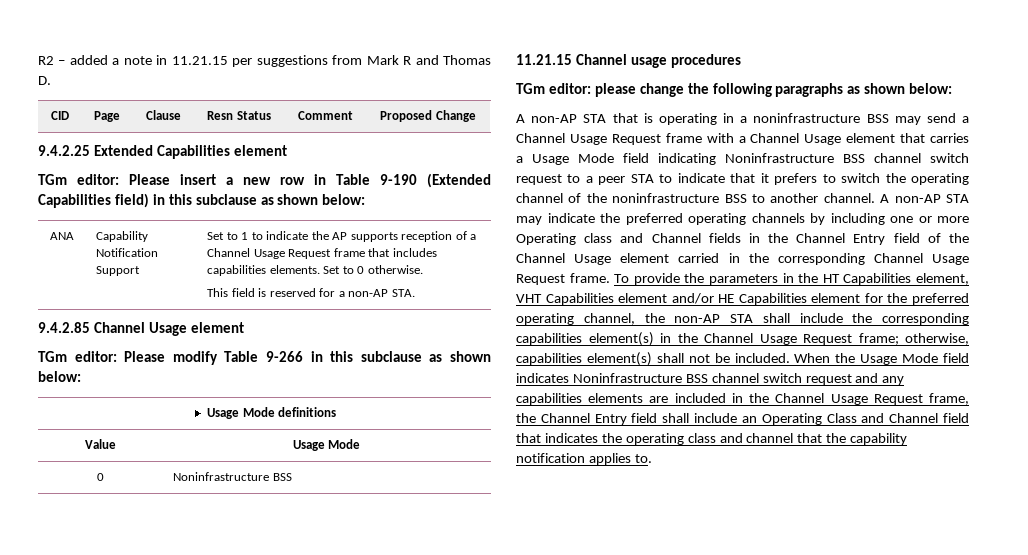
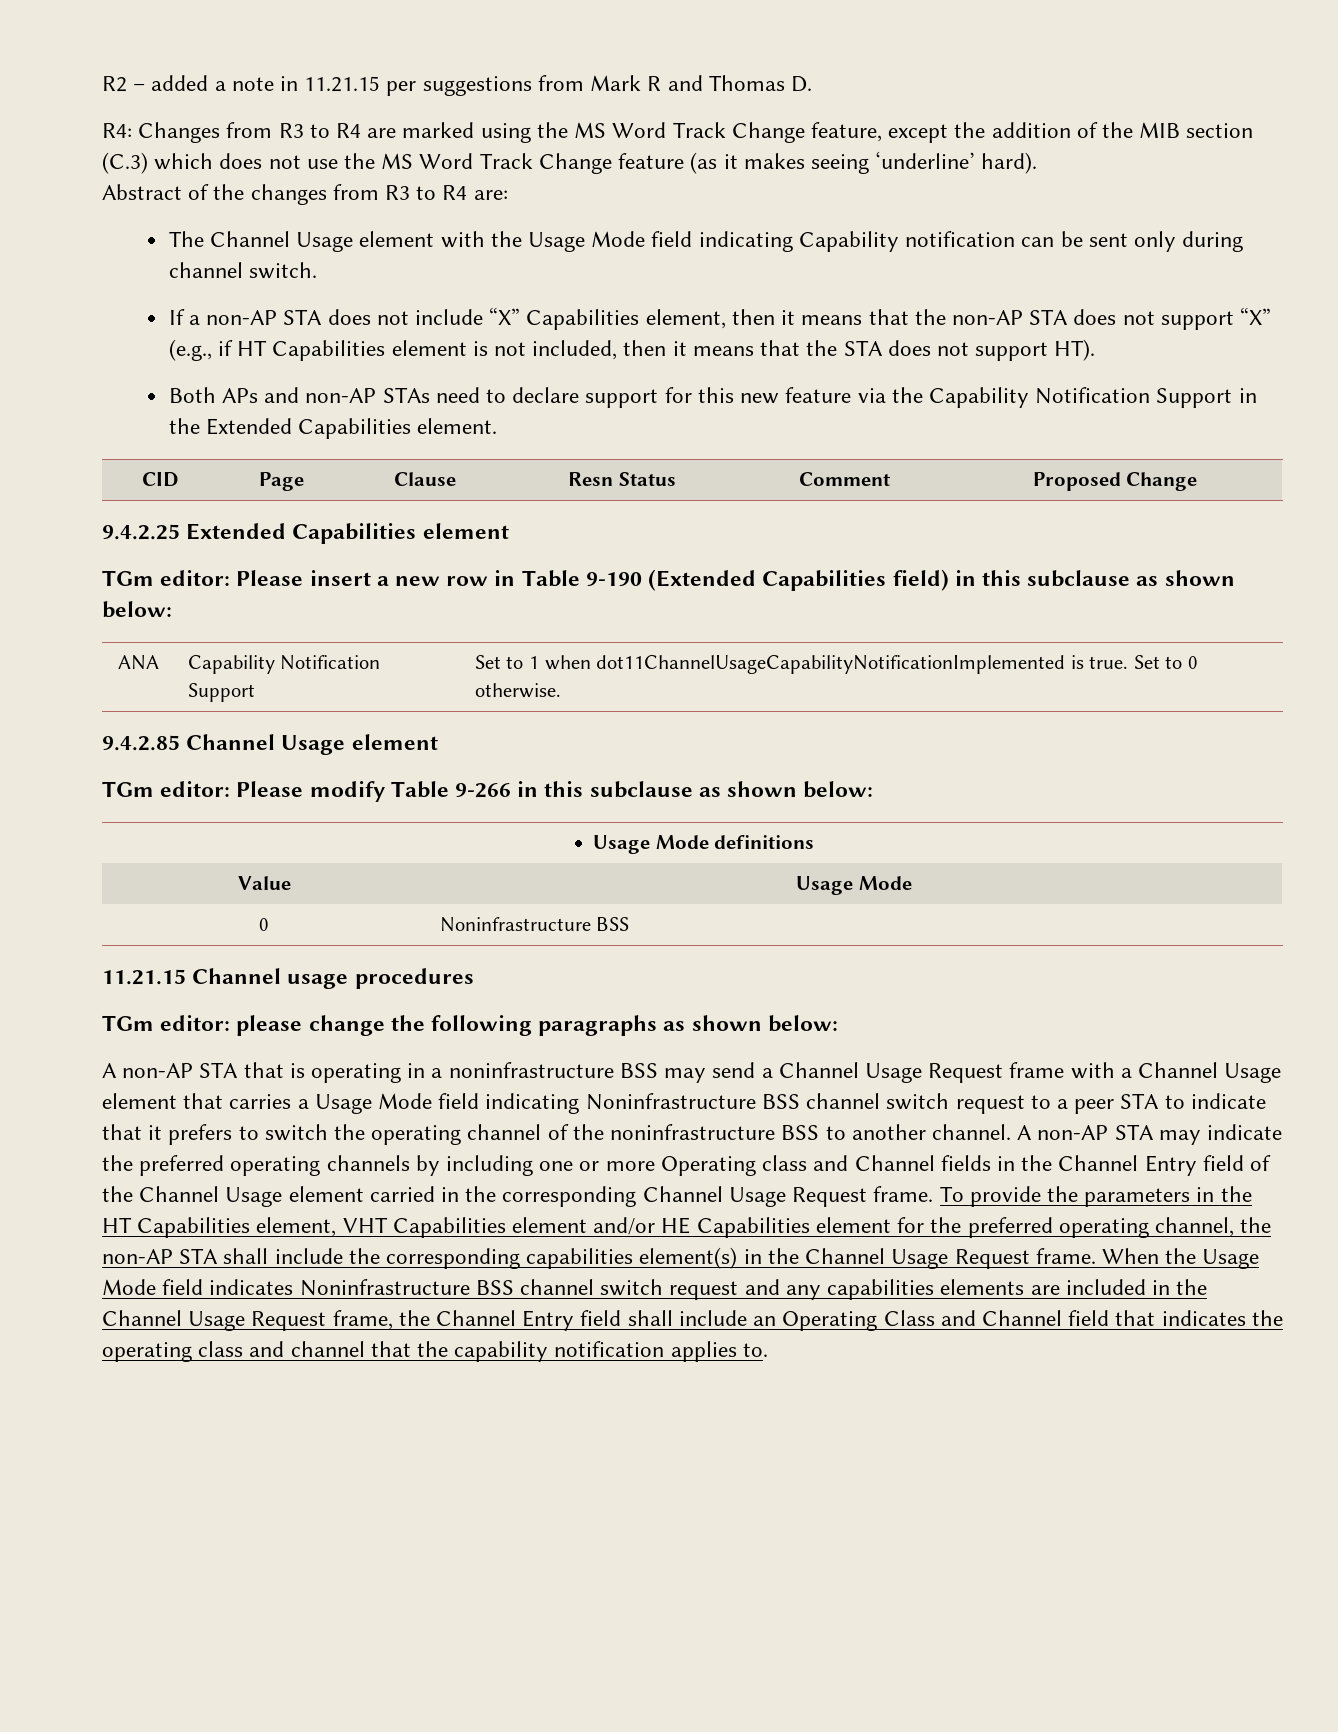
+ R4: Changes from R3 to R4 are marked using the MS Word Track Change feature, except the addition of the MIB section (C.3) which does not use the MS Word Track Change feature (as it makes seeing ‘underline’ hard).
+ Abstract of the changes from R3 to R4 are:
+ The Channel Usage element with the Usage Mode field indicating Capability notification can be sent only during channel switch.
+ If a non-AP STA does not include “X” Capabilities element, then it means that the non-AP STA does not support “X” (e.g., if HT Capabilities element is not included, then it means that the STA does not support HT).
+ Both APs and non-AP STAs need to declare support for this new feature via the Capability Notification Support in the Extended Capabilities element.
- ANA | Capability Notification Support | Set to 1 to indicate the AP supports reception of a Channel Usage Request frame that includes capabilities elements. Set to 0 otherwise.
- This field is reserved for a non-AP STA.
+ ANA | Capability Notification Support | Set to 1 when dot11ChannelUsageCapabilityNotificationImplemented is true. Set to 0 otherwise.
- To provide the parameters in the HT Capabilities element, VHT Capabilities element and/or HE Capabilities element for the preferred operating channel, the non-AP STA shall include the corresponding capabilities element(s) in the Channel Usage Request frame; otherwise, capabilities element(s) shall not be included.
+ To provide the parameters in the HT Capabilities element, VHT Capabilities element and/or HE Capabilities element for the preferred operating channel, the non-AP STA shall include the corresponding capabilities element(s) in the Channel Usage Request frame.

